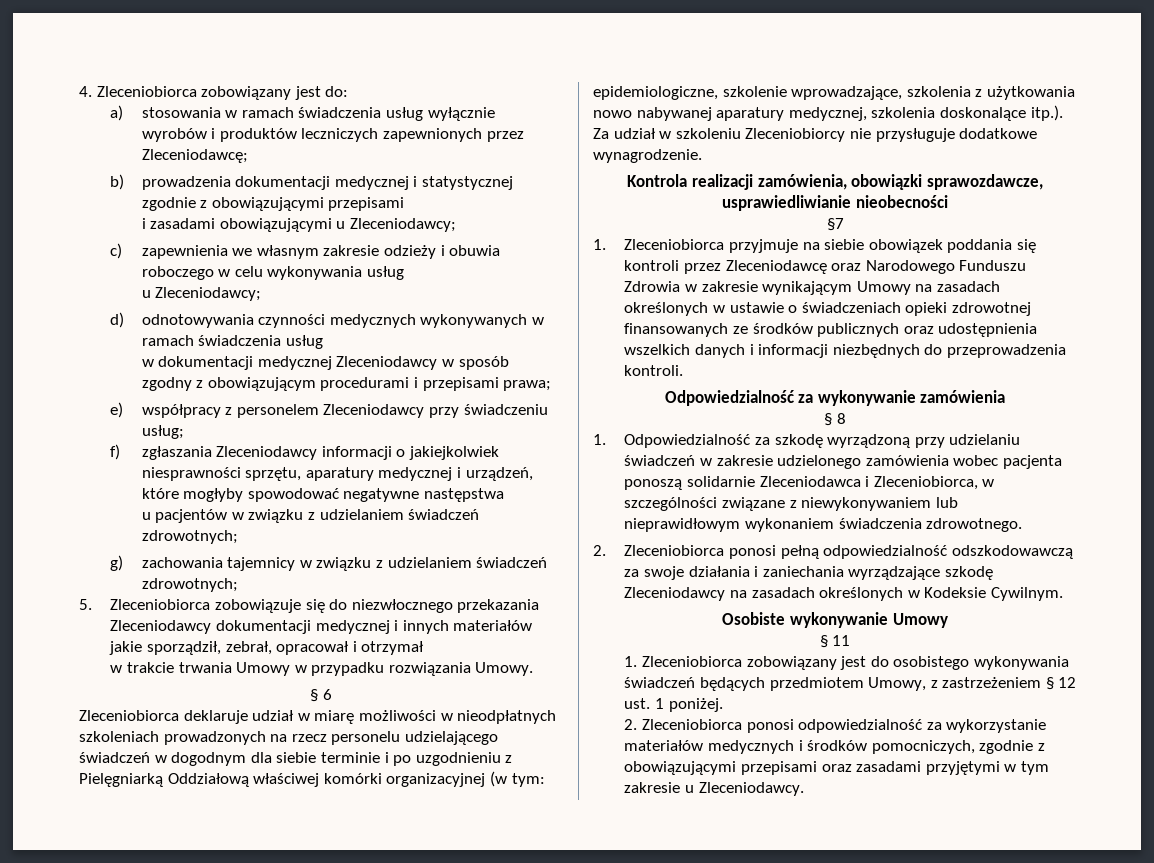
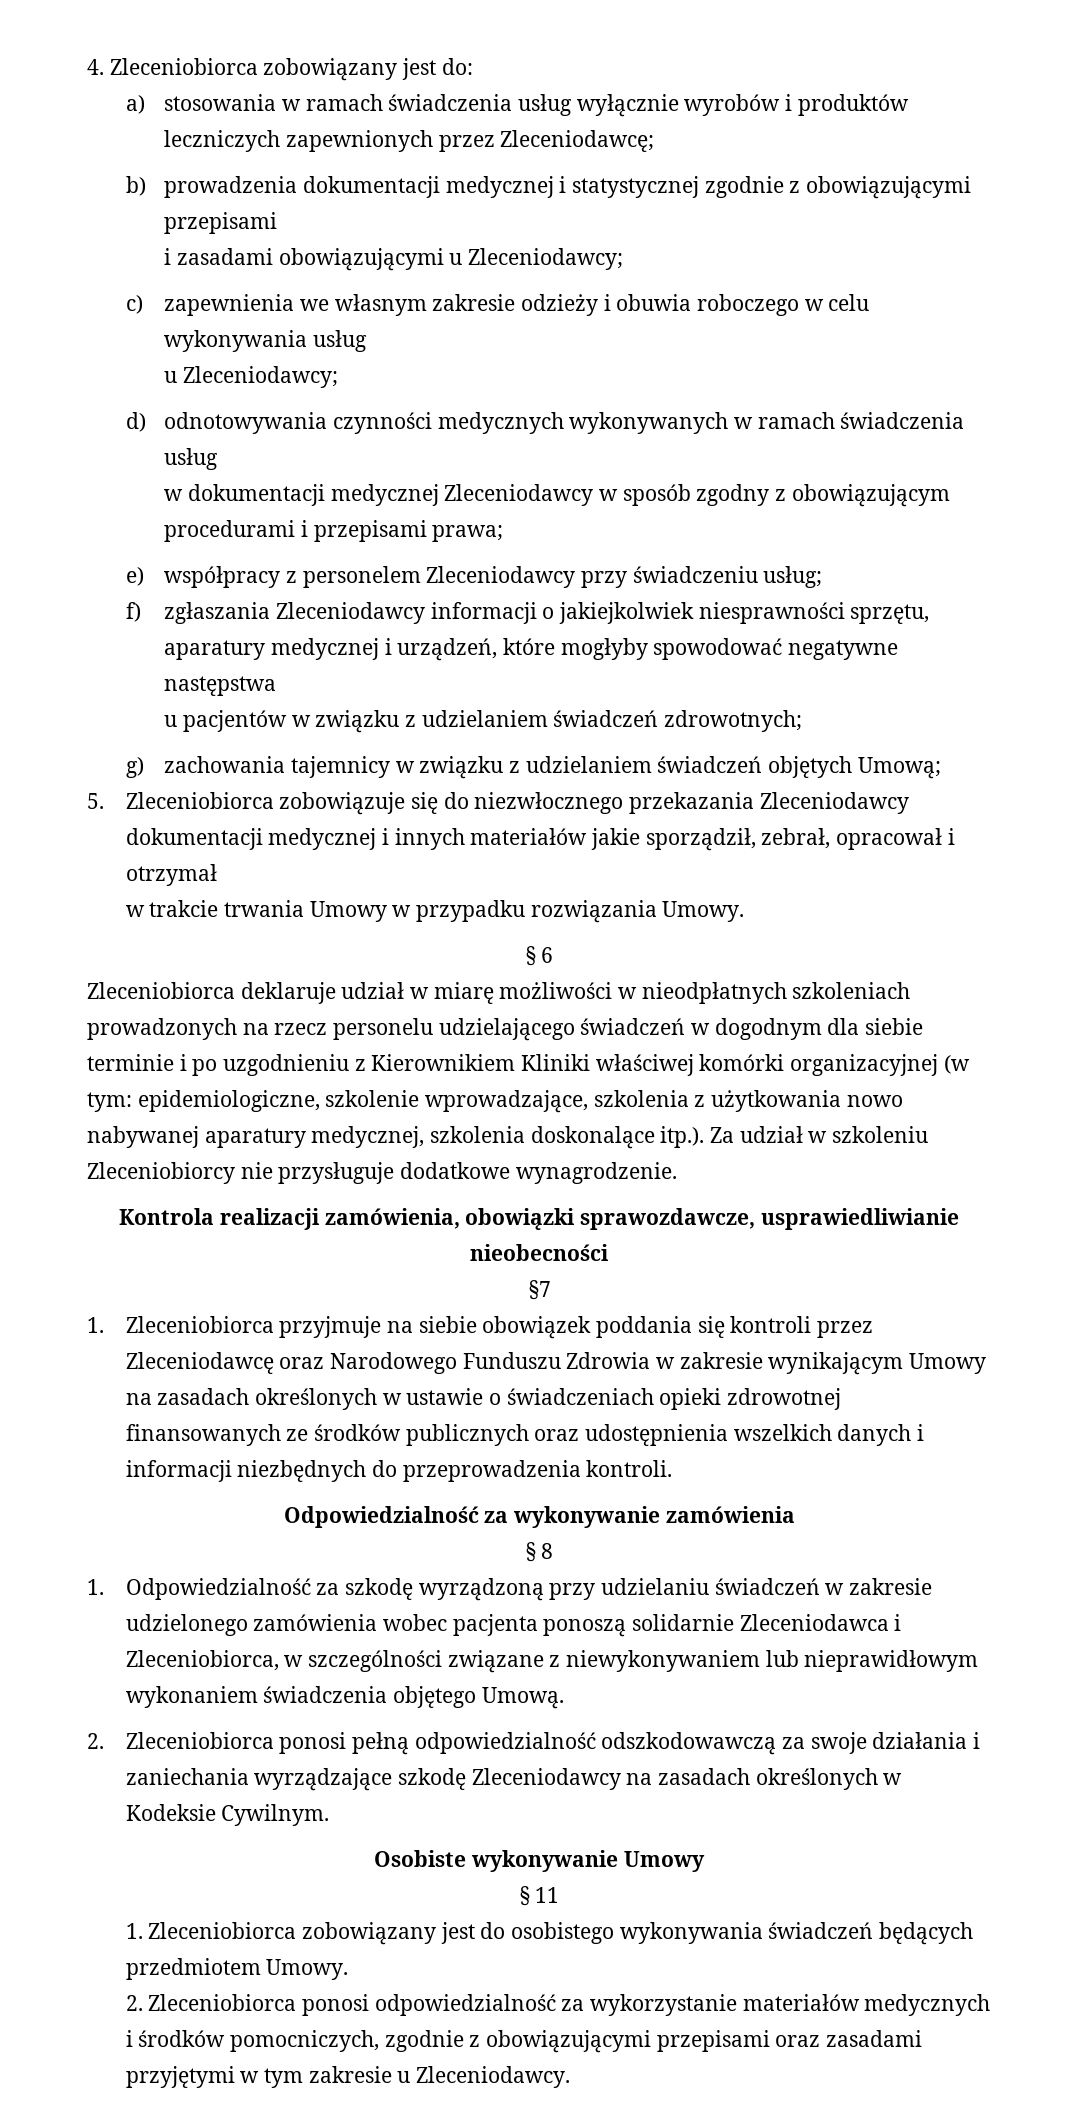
- g) zachowania tajemnicy w związku z udzielaniem świadczeń zdrowotnych;
+ g) zachowania tajemnicy w związku z udzielaniem świadczeń objętych Umową;
- Zleceniobiorca deklaruje udział w miarę możliwości w nieodpłatnych szkoleniach prowadzonych na rzecz personelu udzielającego świadczeń w dogodnym dla siebie terminie i po uzgodnieniu z Pielęgniarką Oddziałową właściwej komórki organizacyjnej (w tym: epidemiologiczne, szkolenie wprowadzające, szkolenia z użytkowania nowo nabywanej aparatury medycznej, szkolenia doskonalące itp.). Za udział w szkoleniu Zleceniobiorcy nie przysługuje dodatkowe wynagrodzenie.
+ Zleceniobiorca deklaruje udział w miarę możliwości w nieodpłatnych szkoleniach prowadzonych na rzecz personelu udzielającego świadczeń w dogodnym dla siebie terminie i po uzgodnieniu z Kierownikiem Kliniki właściwej komórki organizacyjnej (w tym: epidemiologiczne, szkolenie wprowadzające, szkolenia z użytkowania nowo nabywanej aparatury medycznej, szkolenia doskonalące itp.). Za udział w szkoleniu Zleceniobiorcy nie przysługuje dodatkowe wynagrodzenie.
- 1. Odpowiedzialność za szkodę wyrządzoną przy udzielaniu świadczeń w zakresie udzielonego zamówienia wobec pacjenta ponoszą solidarnie Zleceniodawca i Zleceniobiorca, w szczególności związane z niewykonywaniem lub nieprawidłowym wykonaniem świadczenia zdrowotnego.
+ 1. Odpowiedzialność za szkodę wyrządzoną przy udzielaniu świadczeń w zakresie udzielonego zamówienia wobec pacjenta ponoszą solidarnie Zleceniodawca i Zleceniobiorca, w szczególności związane z niewykonywaniem lub nieprawidłowym wykonaniem świadczenia objętego Umową.
- 1. Zleceniobiorca zobowiązany jest do osobistego wykonywania świadczeń będących przedmiotem Umowy, z zastrzeżeniem § 12 ust. 1 poniżej.
+ 1. Zleceniobiorca zobowiązany jest do osobistego wykonywania świadczeń będących przedmiotem Umowy.

